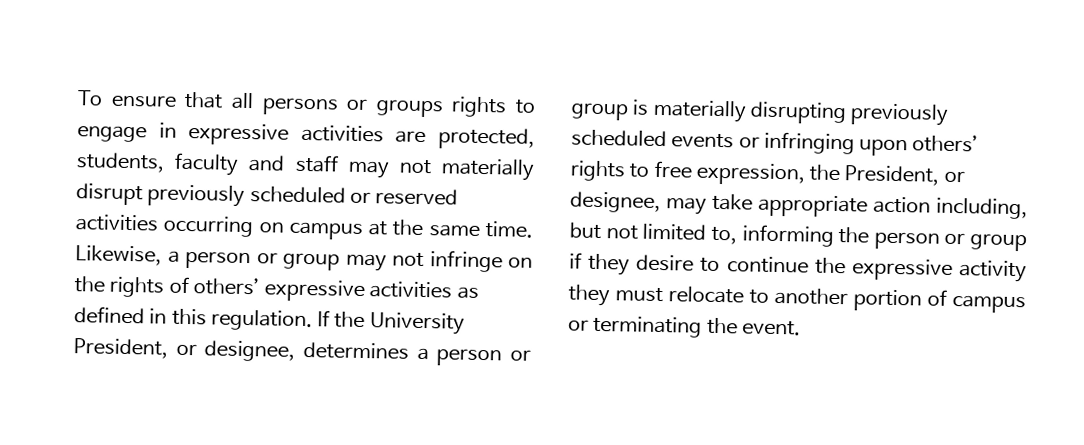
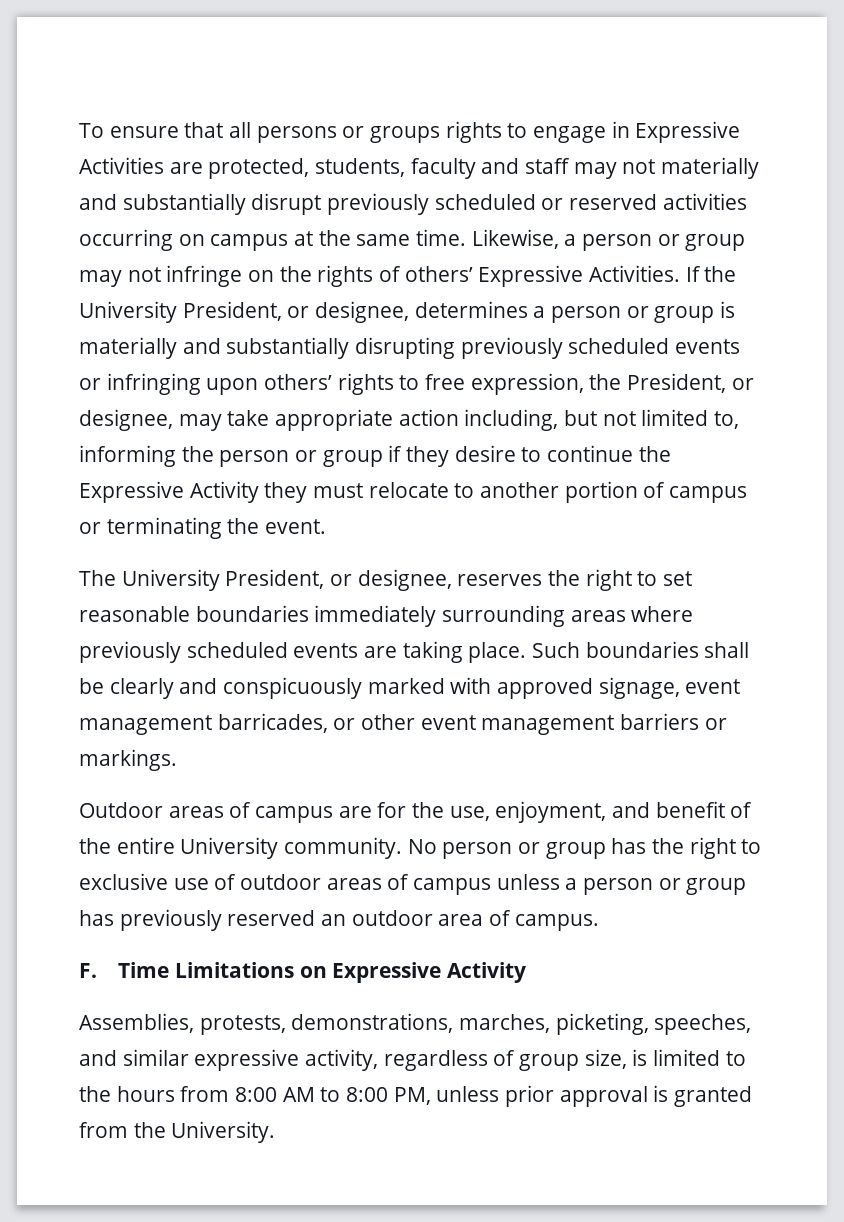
- To ensure that all persons or groups rights to engage in expressive activities are protected, students, faculty and staff may not materially disrupt previously scheduled or reserved activities occurring on campus at the same time.
+ To ensure that all persons or groups rights to engage in Expressive Activities are protected, students, faculty and staff may not materially and substantially disrupt previously scheduled or reserved activities occurring on campus at the same time.
- Likewise, a person or group may not infringe on the rights of others’ expressive activities as defined in this regulation.
+ Likewise, a person or group may not infringe on the rights of others’ Expressive Activities.
- If the University President, or designee, determines a person or group is materially disrupting previously scheduled events or infringing upon others’ rights to free expression, the President, or designee, may take appropriate action including, but not limited to, informing the person or group if they desire to continue the expressive activity they must relocate to another portion of campus or terminating the event.
+ If the University President, or designee, determines a person or group is materially and substantially disrupting previously scheduled events or infringing upon others’ rights to free expression, the President, or designee, may take appropriate action including, but not limited to, informing the person or group if they desire to continue the Expressive Activity they must relocate to another portion of campus or terminating the event.
+ The University President, or designee, reserves the right to set reasonable boundaries immediately surrounding areas where previously scheduled events are taking place. Such boundaries shall be clearly and conspicuously marked with approved signage, event management barricades, or other event management barriers or markings.
+ Outdoor areas of campus are for the use, enjoyment, and benefit of the entire University community. No person or group has the right to exclusive use of outdoor areas of campus unless a person or group has previously reserved an outdoor area of campus.
+ F. Time Limitations on Expressive Activity
+ Assemblies, protests, demonstrations, marches, picketing, speeches, and similar expressive activity, regardless of group size, is limited to the hours from 8:00 AM to 8:00 PM, unless prior approval is granted from the University.

